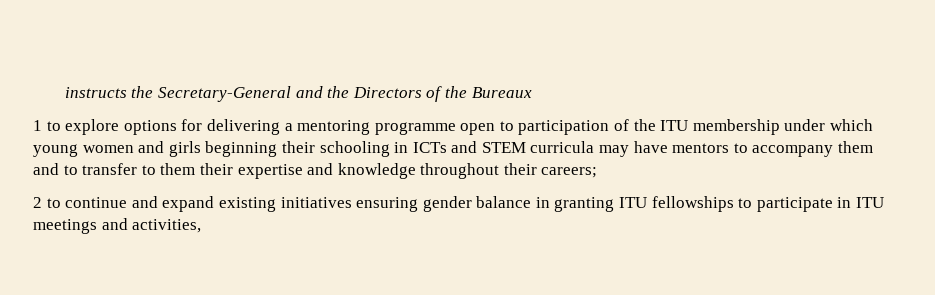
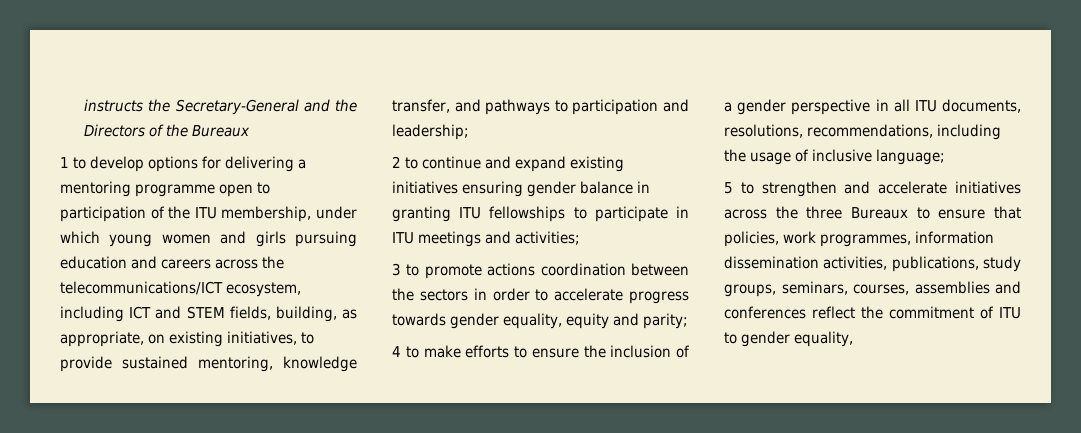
- 1 to explore options for delivering a mentoring programme open to participation of the ITU membership under which young women and girls beginning their schooling in ICTs and STEM curricula may have mentors to accompany them and to transfer to them their expertise and knowledge throughout their careers;
+ 1 to develop options for delivering a mentoring programme open to participation of the ITU membership, under which young women and girls pursuing education and careers across the telecommunications/ICT ecosystem, including ICT and STEM fields, building, as appropriate, on existing initiatives, to provide sustained mentoring, knowledge transfer, and pathways to participation and leadership;
- 2 to continue and expand existing initiatives ensuring gender balance in granting ITU fellowships to participate in ITU meetings and activities,
+ 2 to continue and expand existing initiatives ensuring gender balance in granting ITU fellowships to participate in ITU meetings and activities;
+ 3 to promote actions coordination between the sectors in order to accelerate progress towards gender equality, equity and parity;
+ 4 to make efforts to ensure the inclusion of a gender perspective in all ITU documents, resolutions, recommendations, including the usage of inclusive language;
+ 5 to strengthen and accelerate initiatives across the three Bureaux to ensure that policies, work programmes, information dissemination activities, publications, study groups, seminars, courses, assemblies and conferences reflect the commitment of ITU to gender equality,

